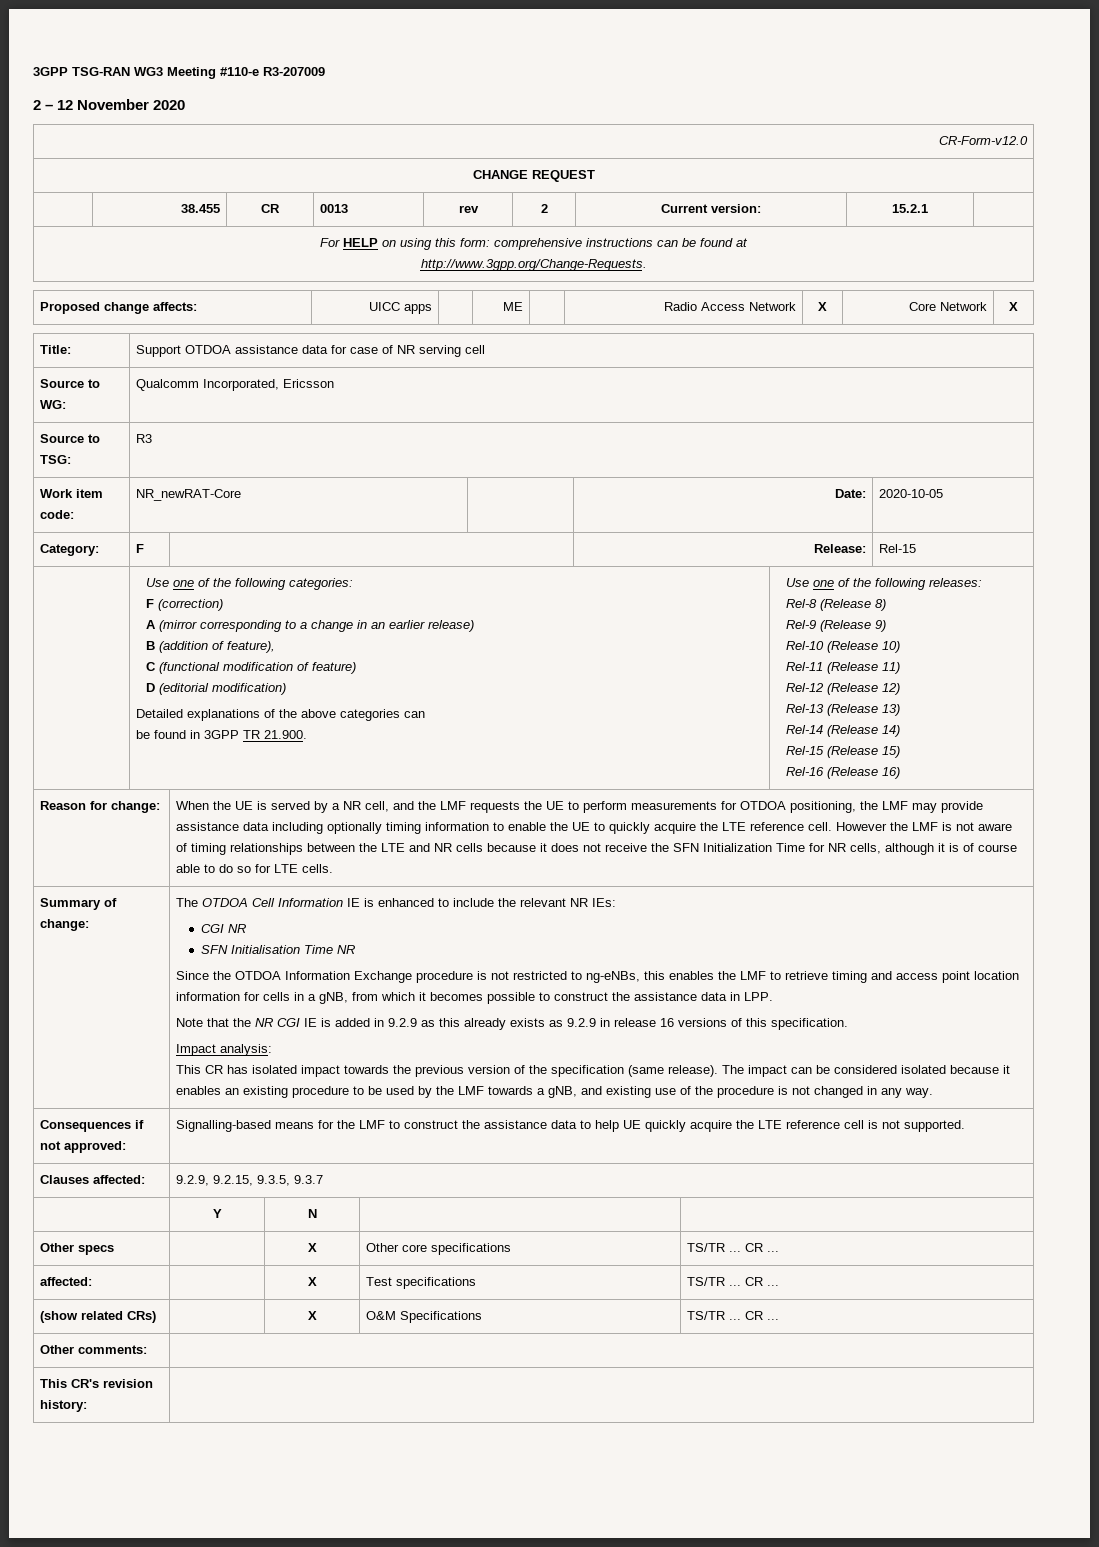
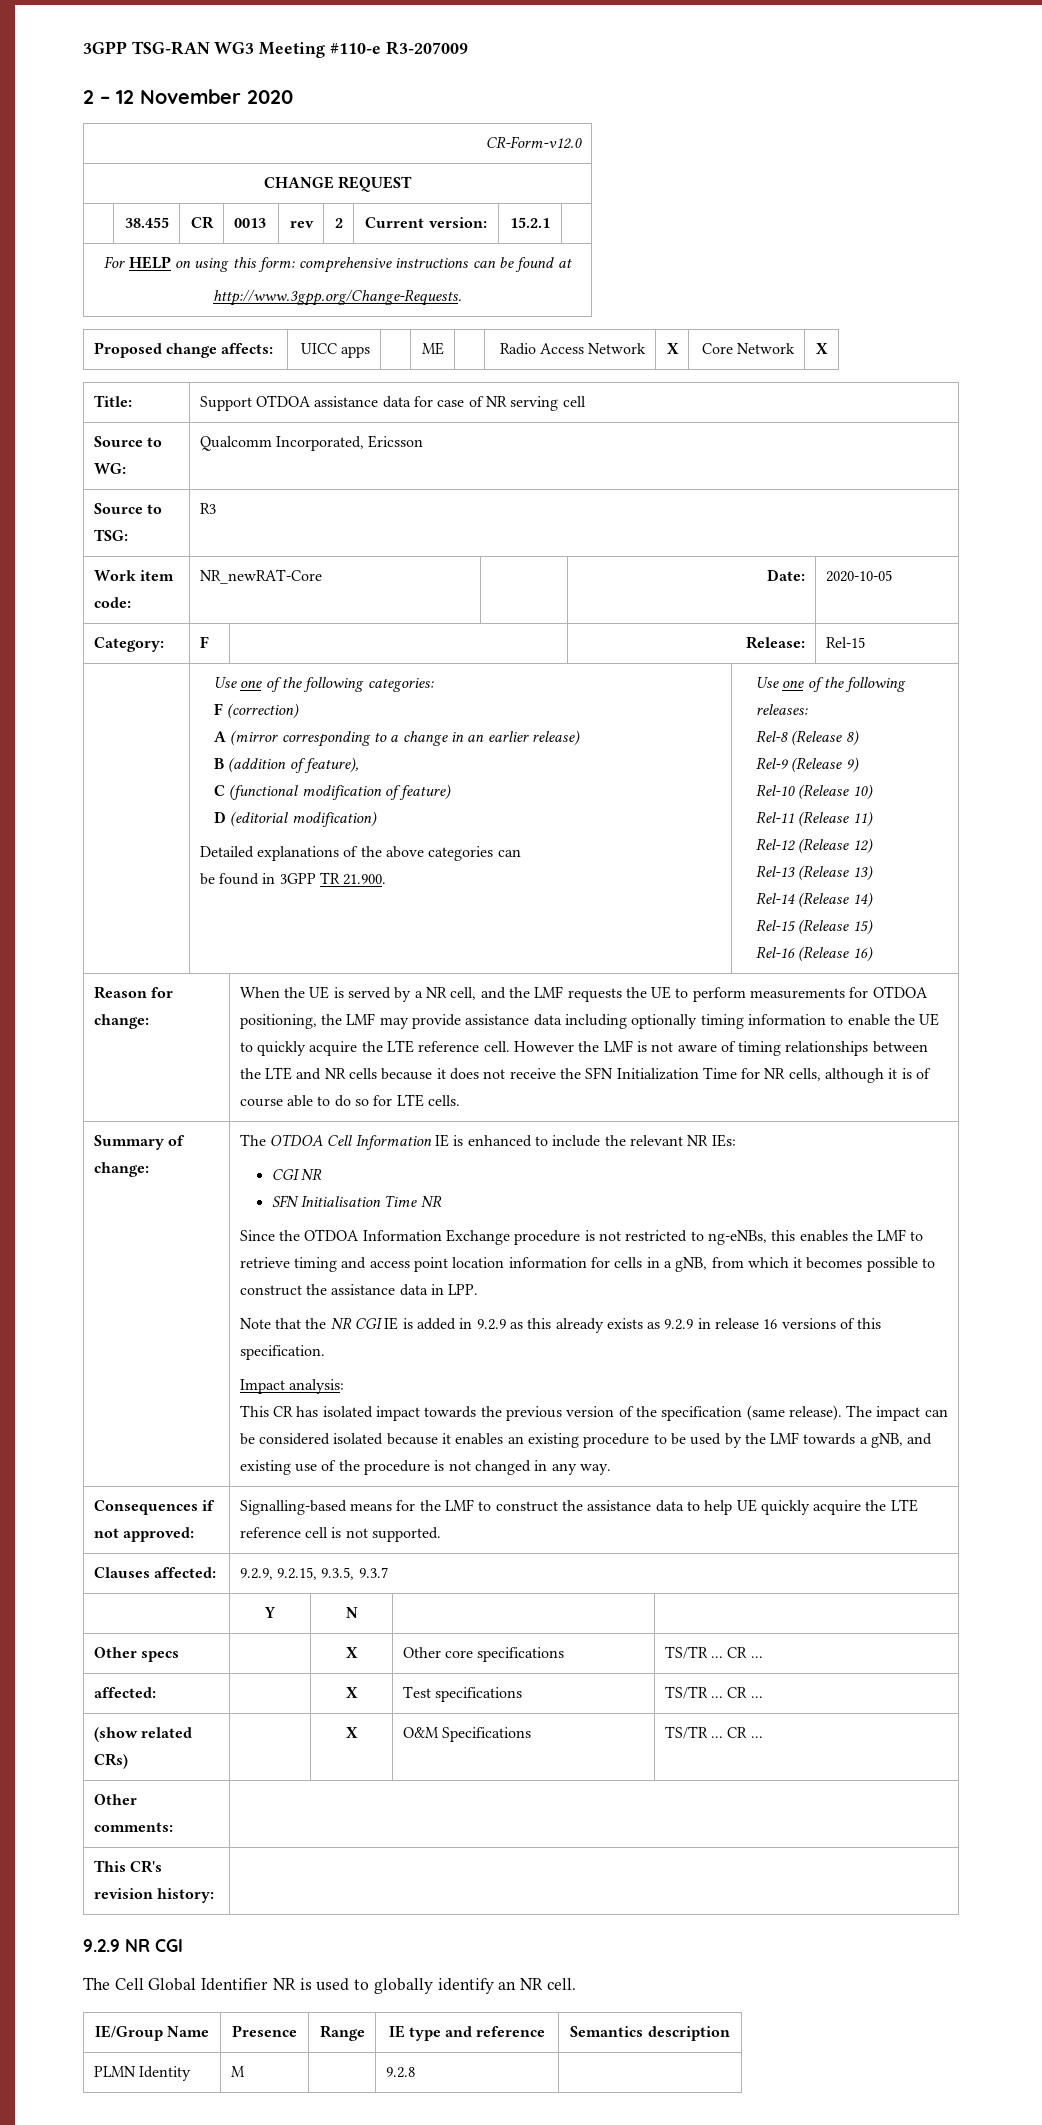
+ 9.2.9 NR CGI
+ The Cell Global Identifier NR is used to globally identify an NR cell.
+ IE/Group Name | Presence | Range | IE type and reference | Semantics description
+ PLMN Identity | M | | 9.2.8 |

